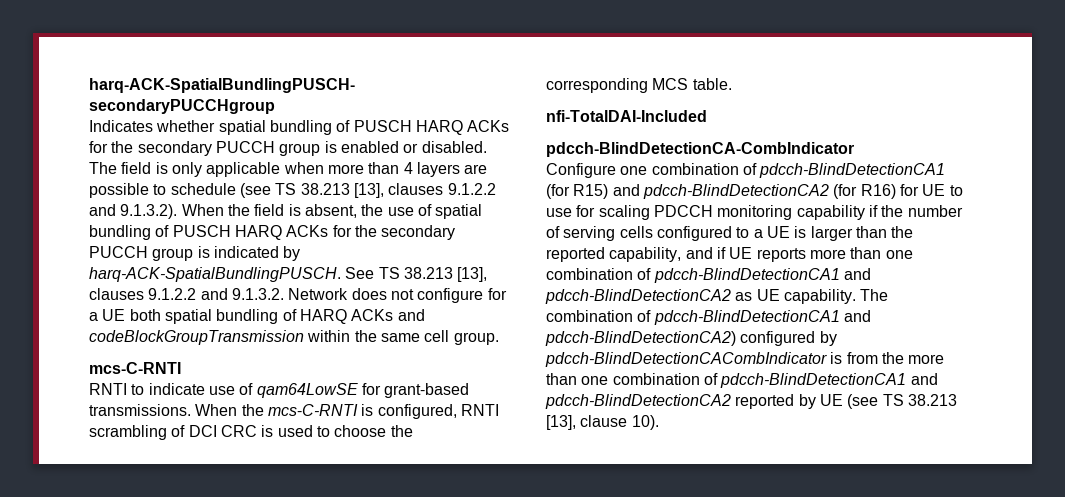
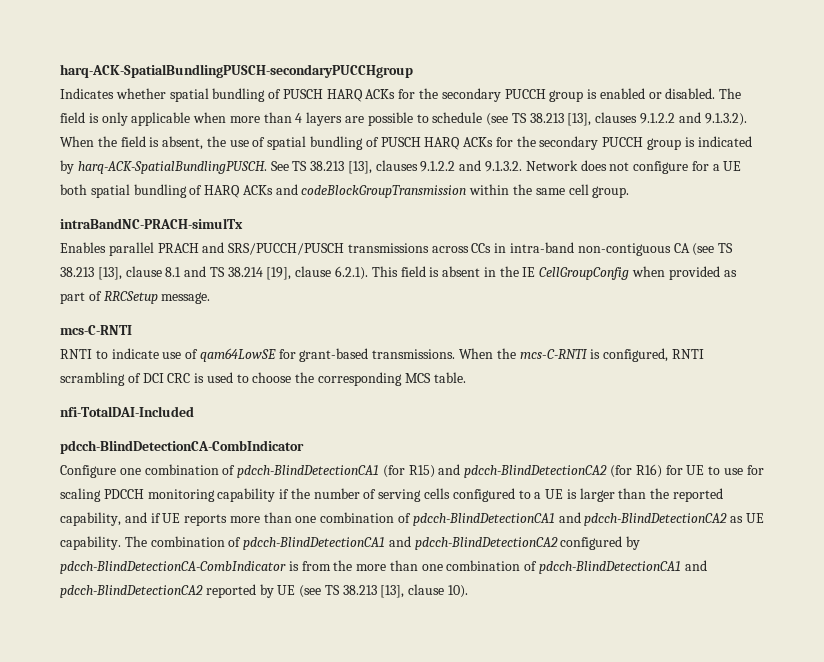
+ intraBandNC-PRACH-simulTx
+ Enables parallel PRACH and SRS/PUCCH/PUSCH transmissions across CCs in intra-band non-contiguous CA (see TS 38.213 [13], clause 8.1 and TS 38.214 [19], clause 6.2.1). This field is absent in the IE CellGroupConfig when provided as part of RRCSetup message.
- The combination of pdcch-BlindDetectionCA1 and pdcch-BlindDetectionCA2) configured by pdcch-BlindDetectionCACombIndicator is from the more than one combination of pdcch-BlindDetectionCA1 and pdcch-BlindDetectionCA2 reported by UE (see TS 38.213 [13], clause 10).
+ The combination of pdcch-BlindDetectionCA1 and pdcch-BlindDetectionCA2 configured by pdcch-BlindDetectionCA-CombIndicator is from the more than one combination of pdcch-BlindDetectionCA1 and pdcch-BlindDetectionCA2 reported by UE (see TS 38.213 [13], clause 10).

